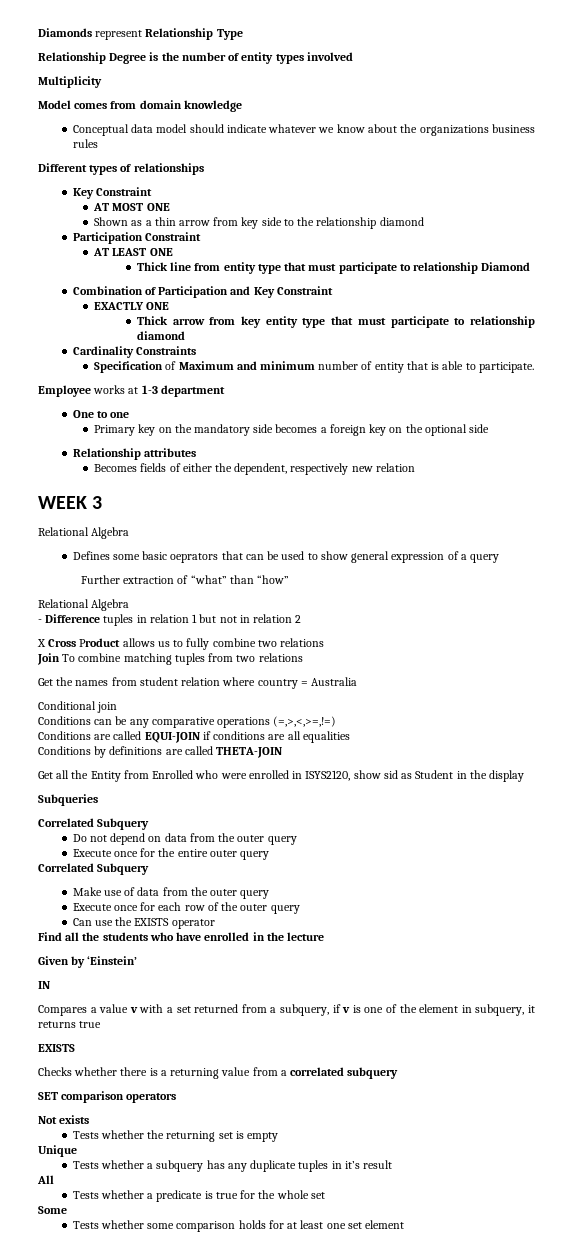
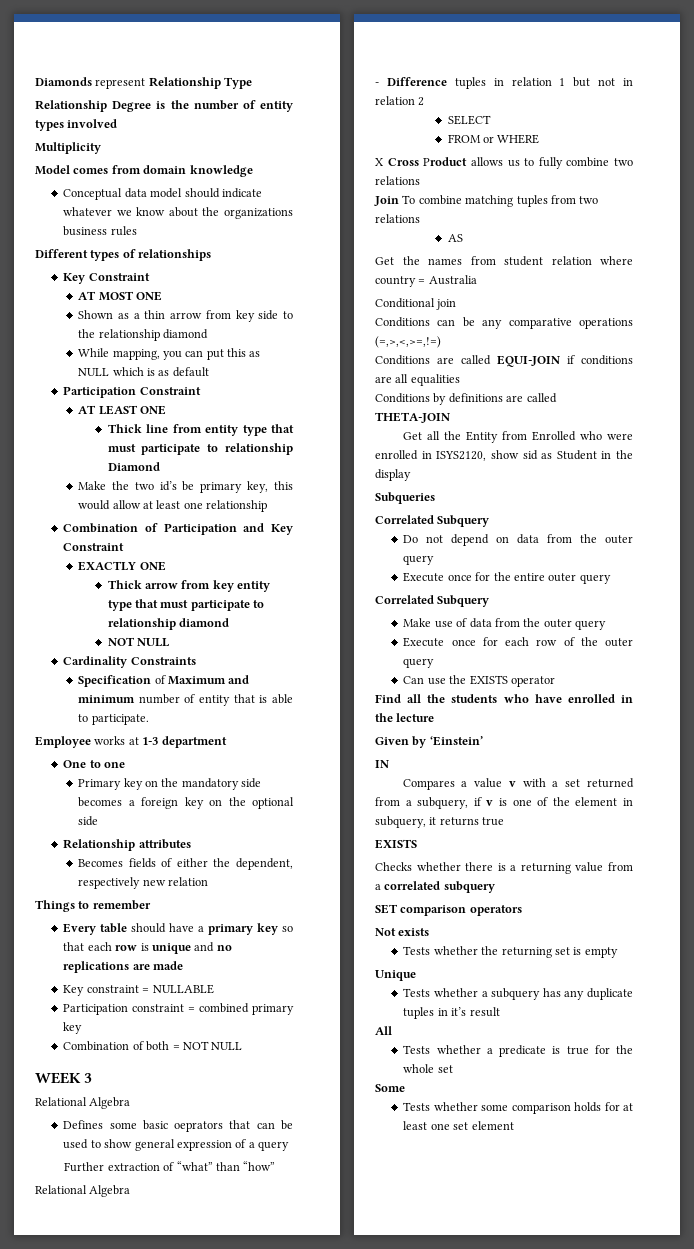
+ While mapping, you can put this as NULL which is as default
+ Make the two id’s be primary key, this would allow at least one relationship
  Thick arrow from key entity type that must participate to relationship diamond
+ NOT NULL
+ Things to remember
+ Every table should have a primary key so that each row is unique and no replications are made
+ Key constraint = NULLABLE
+ Participation constraint = combined primary key
+ Combination of both = NOT NULL
+ SELECT
+ FROM or WHERE
+ AS

